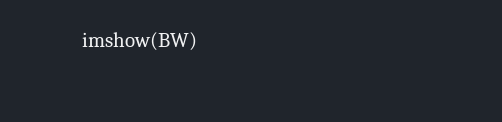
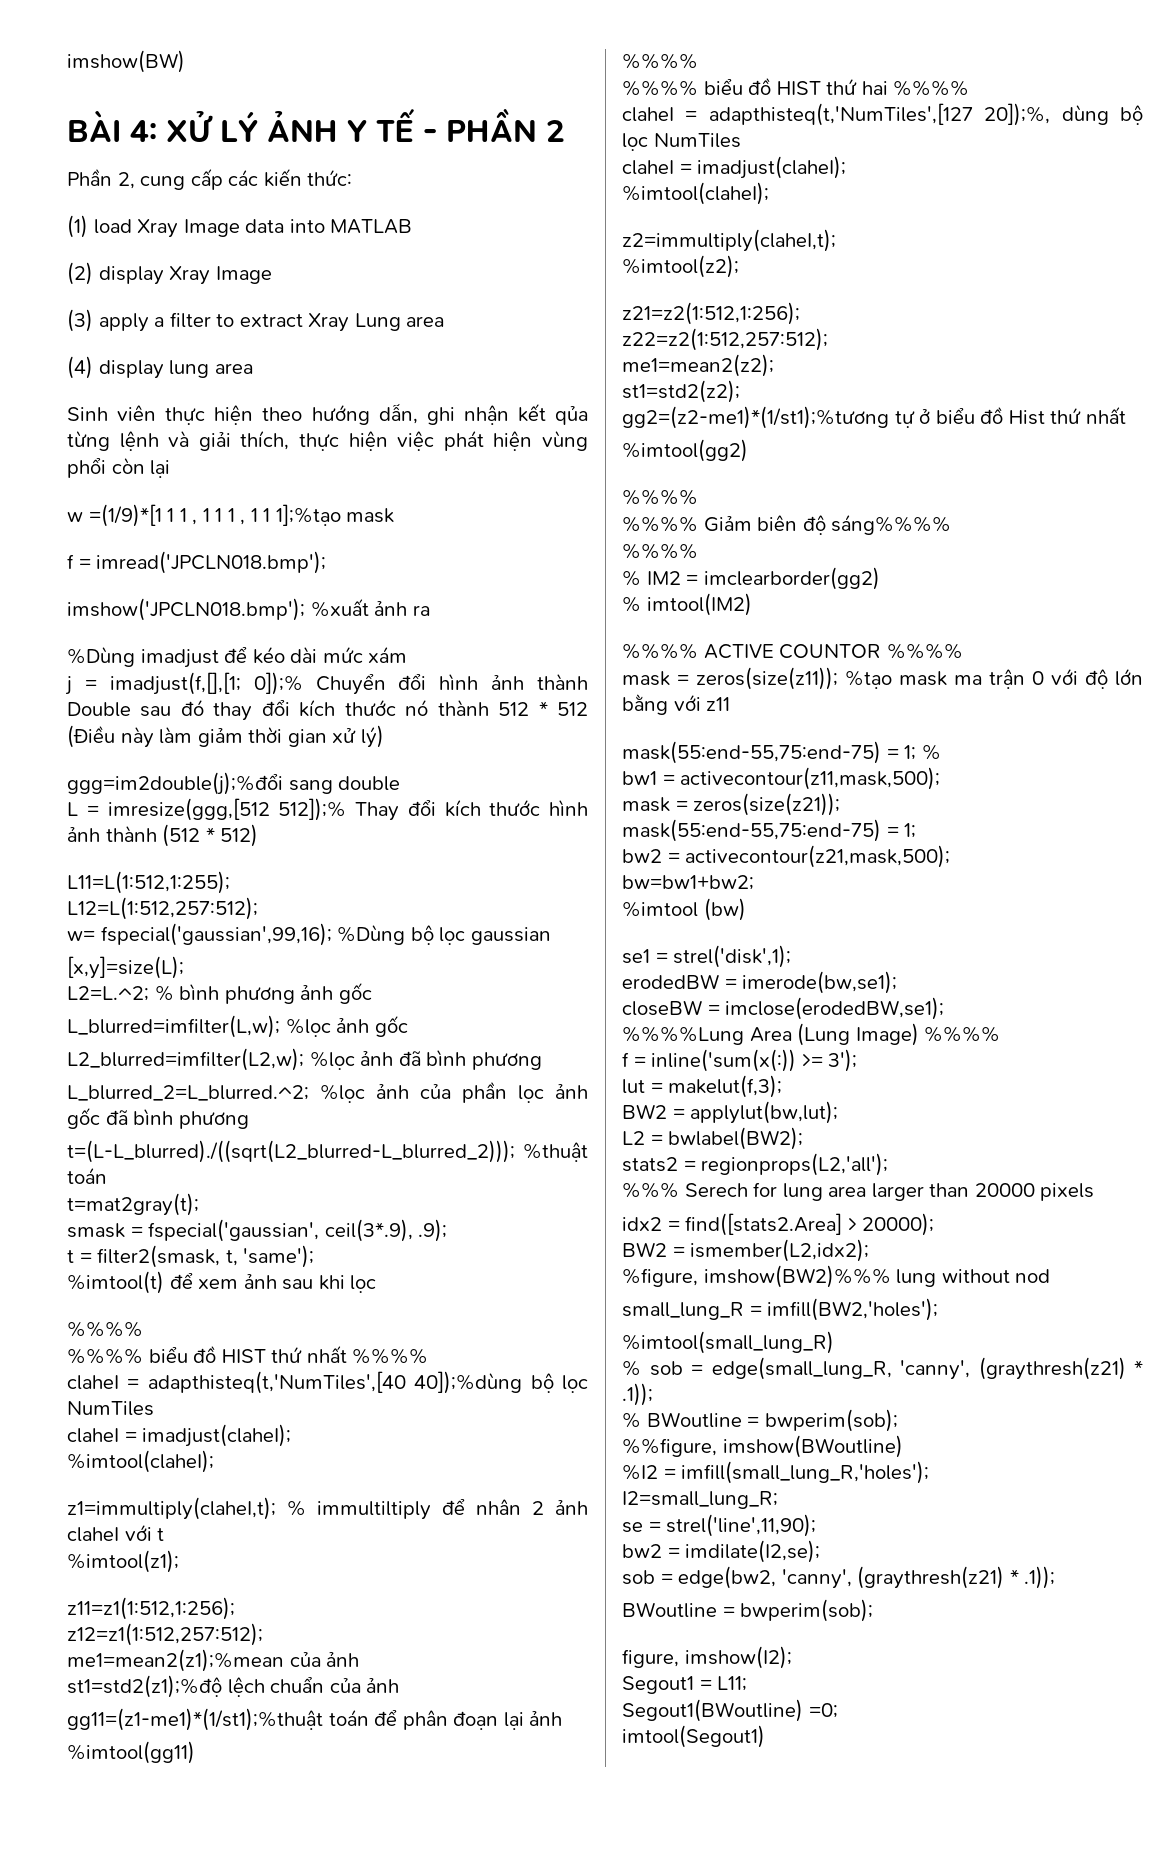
+ BÀI 4: XỬ LÝ ẢNH Y TẾ - PHẦN 2
+ Phần 2, cung cấp các kiến thức:
+ (1) load Xray Image data into MATLAB
+ (2) display Xray Image
+ (3) apply a filter to extract Xray Lung area
+ (4) display lung area
+ Sinh viên thực hiện theo hướng dẫn, ghi nhận kết qủa từng lệnh và giải thích, thực hiện việc phát hiện vùng phổi còn lại
+ w =(1/9)*[1 1 1 , 1 1 1 , 1 1 1];%tạo mask
+ f = imread('JPCLN018.bmp');
+ imshow('JPCLN018.bmp'); %xuất ảnh ra
+ %Dùng imadjust để kéo dài mức xám
+ j = imadjust(f,[],[1; 0]);% Chuyển đổi hình ảnh thành Double sau đó thay đổi kích thước nó thành 512 * 512 (Điều này làm giảm thời gian xử lý)
+ ggg=im2double(j);%đổi sang double
+ L = imresize(ggg,[512 512]);% Thay đổi kích thước hình ảnh thành (512 * 512)
+ L11=L(1:512,1:255);
+ L12=L(1:512,257:512);
+ w= fspecial('gaussian',99,16); %Dùng bộ lọc gaussian
+ [x,y]=size(L);
+ L2=L.^2; % bình phương ảnh gốc
+ L_blurred=imfilter(L,w); %lọc ảnh gốc
+ L2_blurred=imfilter(L2,w); %lọc ảnh đã bình phương
+ L_blurred_2=L_blurred.^2; %lọc ảnh của phần lọc ảnh gốc đã bình phương
+ t=(L-L_blurred)./((sqrt(L2_blurred-L_blurred_2))); %thuật toán
+ t=mat2gray(t);
+ smask = fspecial('gaussian', ceil(3*.9), .9);
+ t = filter2(smask, t, 'same');
+ %imtool(t) để xem ảnh sau khi lọc
+ %%%%
+ %%%% biểu đồ HIST thứ nhất %%%%
+ claheI = adapthisteq(t,'NumTiles',[40 40]);%dùng bộ lọc NumTiles
+ claheI = imadjust(claheI);
+ %imtool(claheI);
+ z1=immultiply(claheI,t); % immultiltiply để nhân 2 ảnh claheI với t
+ %imtool(z1);
+ z11=z1(1:512,1:256);
+ z12=z1(1:512,257:512);
+ me1=mean2(z1);%mean của ảnh
+ st1=std2(z1);%độ lệch chuẩn của ảnh
+ gg11=(z1-me1)*(1/st1);%thuật toán để phân đoạn lại ảnh
+ %imtool(gg11)
+ %%%%
+ %%%% biểu đồ HIST thứ hai %%%%
+ claheI = adapthisteq(t,'NumTiles',[127 20]);%, dùng bộ lọc NumTiles
+ claheI = imadjust(claheI);
+ %imtool(claheI);
+ z2=immultiply(claheI,t);
+ %imtool(z2);
+ z21=z2(1:512,1:256);
+ z22=z2(1:512,257:512);
+ me1=mean2(z2);
+ st1=std2(z2);
+ gg2=(z2-me1)*(1/st1);%tương tự ở biểu đồ Hist thứ nhất
+ %imtool(gg2)
+ %%%%
+ %%%% Giảm biên độ sáng%%%%
+ %%%%
+ % IM2 = imclearborder(gg2)
+ % imtool(IM2)
+ %%%% ACTIVE COUNTOR %%%%
+ mask = zeros(size(z11)); %tạo mask ma trận 0 với độ lớn bằng với z11
+ mask(55:end-55,75:end-75) = 1; %
+ bw1 = activecontour(z11,mask,500);
+ mask = zeros(size(z21));
+ mask(55:end-55,75:end-75) = 1;
+ bw2 = activecontour(z21,mask,500);
+ bw=bw1+bw2;
+ %imtool (bw)
+ se1 = strel('disk',1);
+ erodedBW = imerode(bw,se1);
+ closeBW = imclose(erodedBW,se1);
+ %%%%Lung Area (Lung Image) %%%%
+ f = inline('sum(x(:)) >= 3');
+ lut = makelut(f,3);
+ BW2 = applylut(bw,lut);
+ L2 = bwlabel(BW2);
+ stats2 = regionprops(L2,'all');
+ %%% Serech for lung area larger than 20000 pixels
+ idx2 = find([stats2.Area] > 20000);
+ BW2 = ismember(L2,idx2);
+ %figure, imshow(BW2)%%% lung without nod
+ small_lung_R = imfill(BW2,'holes');
+ %imtool(small_lung_R)
+ % sob = edge(small_lung_R, 'canny', (graythresh(z21) * .1));
+ % BWoutline = bwperim(sob);
+ %%figure, imshow(BWoutline)
+ %I2 = imfill(small_lung_R,'holes');
+ I2=small_lung_R;
+ se = strel('line',11,90);
+ bw2 = imdilate(I2,se);
+ sob = edge(bw2, 'canny', (graythresh(z21) * .1));
+ BWoutline = bwperim(sob);
+ figure, imshow(I2);
+ Segout1 = L11;
+ Segout1(BWoutline) =0;
+ imtool(Segout1)

